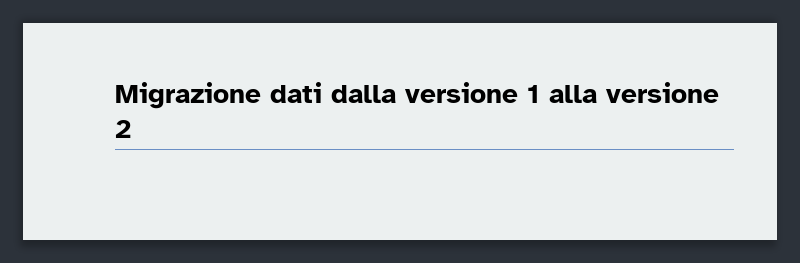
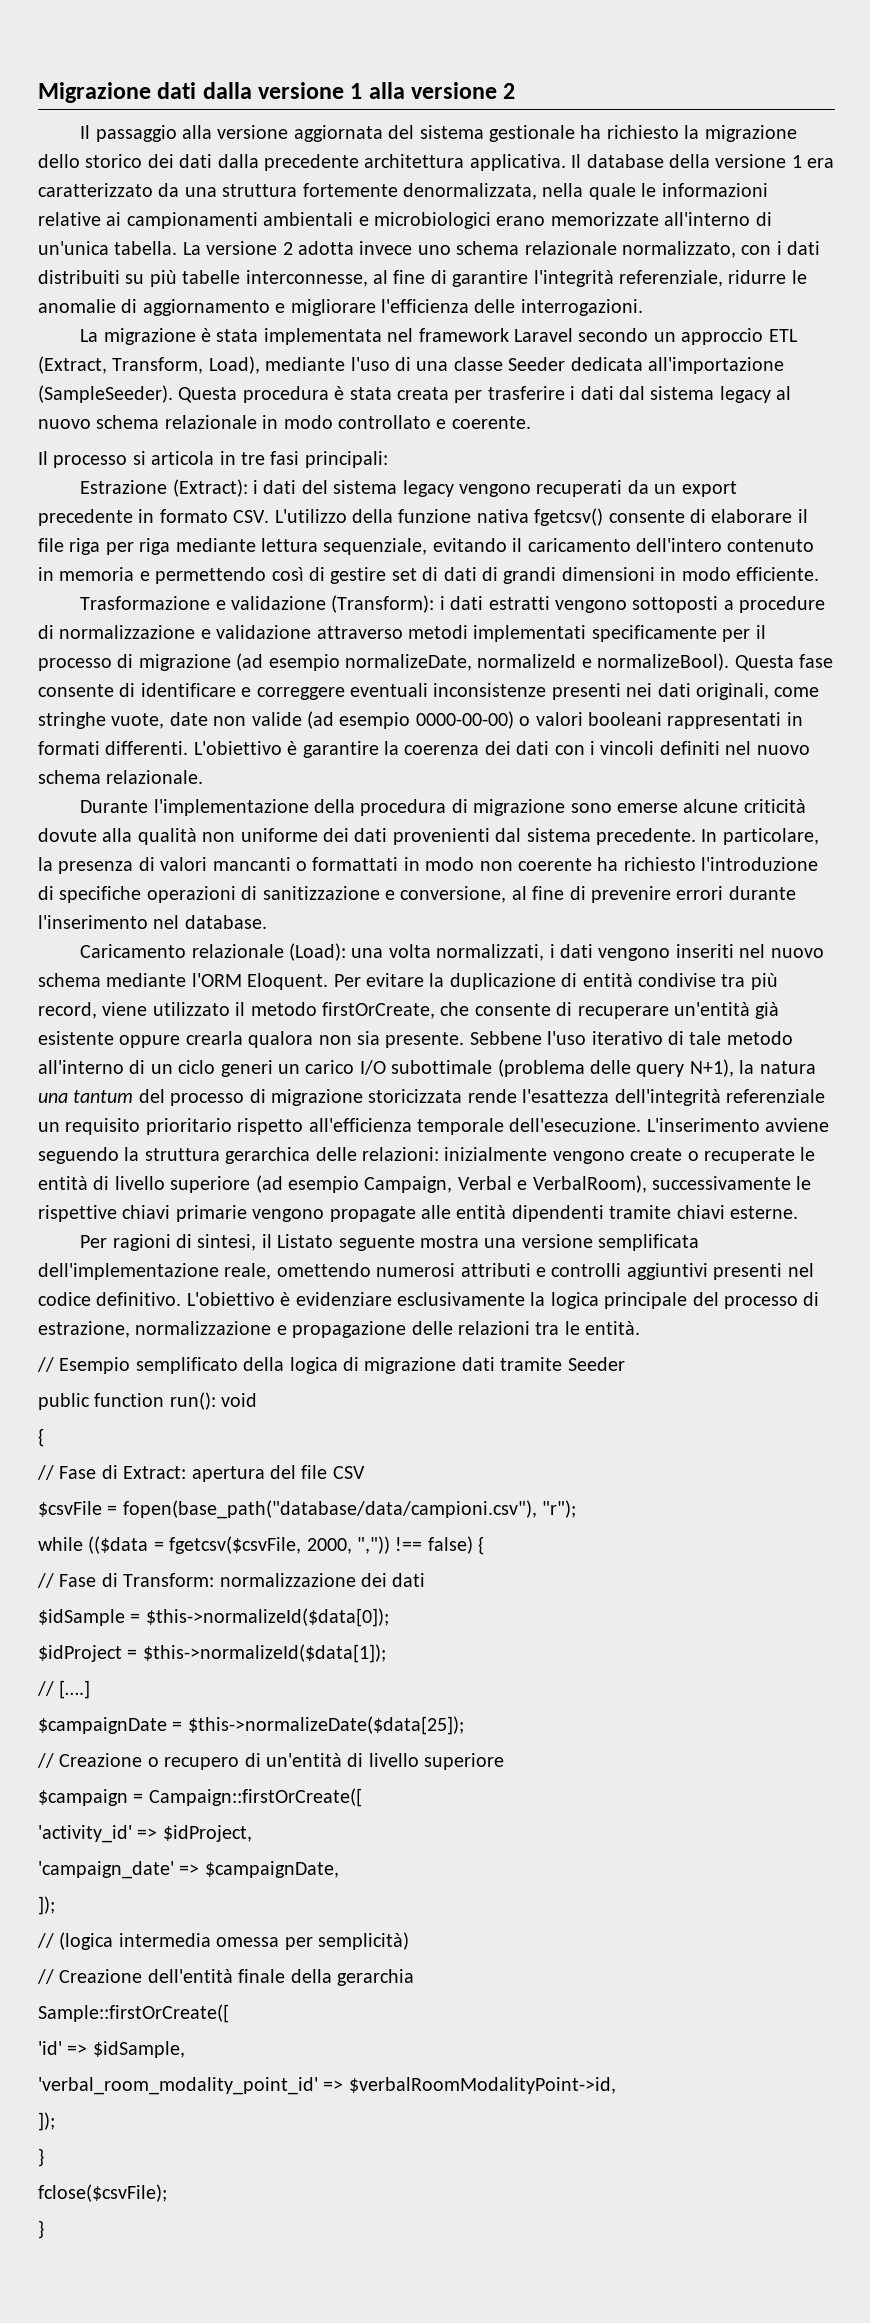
+ Il passaggio alla versione aggiornata del sistema gestionale ha richiesto la migrazione dello storico dei dati dalla precedente architettura applicativa. Il database della versione 1 era caratterizzato da una struttura fortemente denormalizzata, nella quale le informazioni relative ai campionamenti ambientali e microbiologici erano memorizzate all'interno di un'unica tabella. La versione 2 adotta invece uno schema relazionale normalizzato, con i dati distribuiti su più tabelle interconnesse, al fine di garantire l'integrità referenziale, ridurre le anomalie di aggiornamento e migliorare l'efficienza delle interrogazioni.
+ La migrazione è stata implementata nel framework Laravel secondo un approccio ETL (Extract, Transform, Load), mediante l'uso di una classe Seeder dedicata all'importazione (SampleSeeder). Questa procedura è stata creata per trasferire i dati dal sistema legacy al nuovo schema relazionale in modo controllato e coerente.
+ Il processo si articola in tre fasi principali:
+ Estrazione (Extract): i dati del sistema legacy vengono recuperati da un export precedente in formato CSV. L'utilizzo della funzione nativa fgetcsv() consente di elaborare il file riga per riga mediante lettura sequenziale, evitando il caricamento dell'intero contenuto in memoria e permettendo così di gestire set di dati di grandi dimensioni in modo efficiente.
+ Trasformazione e validazione (Transform): i dati estratti vengono sottoposti a procedure di normalizzazione e validazione attraverso metodi implementati specificamente per il processo di migrazione (ad esempio normalizeDate, normalizeId e normalizeBool). Questa fase consente di identificare e correggere eventuali inconsistenze presenti nei dati originali, come stringhe vuote, date non valide (ad esempio 0000-00-00) o valori booleani rappresentati in formati differenti. L'obiettivo è garantire la coerenza dei dati con i vincoli definiti nel nuovo schema relazionale.
+ Durante l'implementazione della procedura di migrazione sono emerse alcune criticità dovute alla qualità non uniforme dei dati provenienti dal sistema precedente. In particolare, la presenza di valori mancanti o formattati in modo non coerente ha richiesto l'introduzione di specifiche operazioni di sanitizzazione e conversione, al fine di prevenire errori durante l'inserimento nel database.
+ Caricamento relazionale (Load): una volta normalizzati, i dati vengono inseriti nel nuovo schema mediante l'ORM Eloquent. Per evitare la duplicazione di entità condivise tra più record, viene utilizzato il metodo firstOrCreate, che consente di recuperare un'entità già esistente oppure crearla qualora non sia presente. Sebbene l'uso iterativo di tale metodo all'interno di un ciclo generi un carico I/O subottimale (problema delle query N+1), la natura una tantum del processo di migrazione storicizzata rende l'esattezza dell'integrità referenziale un requisito prioritario rispetto all'efficienza temporale dell'esecuzione. L'inserimento avviene seguendo la struttura gerarchica delle relazioni: inizialmente vengono create o recuperate le entità di livello superiore (ad esempio Campaign, Verbal e VerbalRoom), successivamente le rispettive chiavi primarie vengono propagate alle entità dipendenti tramite chiavi esterne.
+ Per ragioni di sintesi, il Listato seguente mostra una versione semplificata dell'implementazione reale, omettendo numerosi attributi e controlli aggiuntivi presenti nel codice definitivo. L'obiettivo è evidenziare esclusivamente la logica principale del processo di estrazione, normalizzazione e propagazione delle relazioni tra le entità.
+ // Esempio semplificato della logica di migrazione dati tramite Seeder
+ public function run(): void
+ {
+ // Fase di Extract: apertura del file CSV
+ $csvFile = fopen(base_path("database/data/campioni.csv"), "r");
+ while (($data = fgetcsv($csvFile, 2000, ",")) !== false) {
+ // Fase di Transform: normalizzazione dei dati
+ $idSample = $this->normalizeId($data[0]);
+ $idProject = $this->normalizeId($data[1]);
+ // [….]
+ $campaignDate = $this->normalizeDate($data[25]);
+ // Creazione o recupero di un'entità di livello superiore
+ $campaign = Campaign::firstOrCreate([
+ 'activity_id' => $idProject,
+ 'campaign_date' => $campaignDate,
+ ]);
+ // (logica intermedia omessa per semplicità)
+ // Creazione dell'entità finale della gerarchia
+ Sample::firstOrCreate([
+ 'id' => $idSample,
+ 'verbal_room_modality_point_id' => $verbalRoomModalityPoint->id,
+ ]);
+ }
+ fclose($csvFile);
+ }

